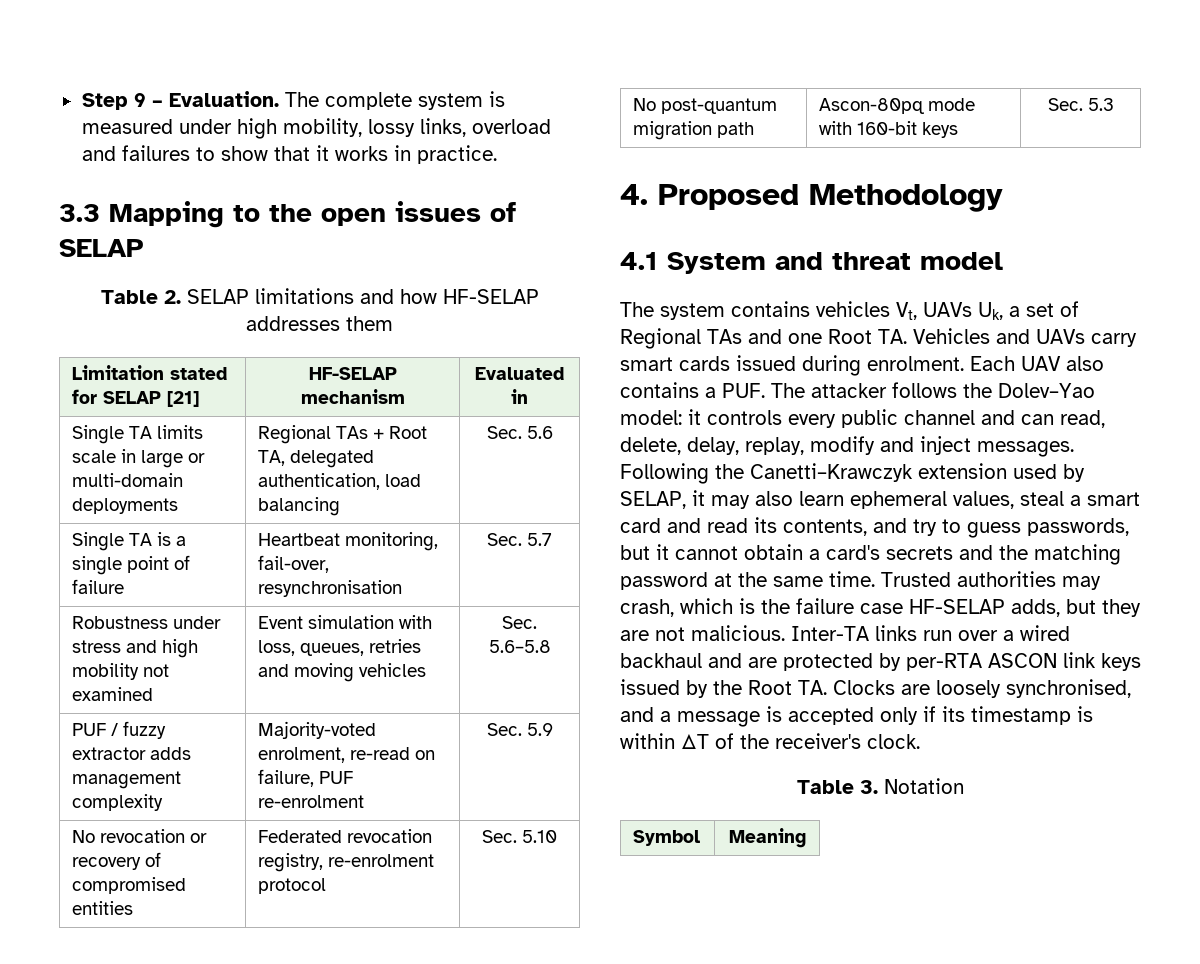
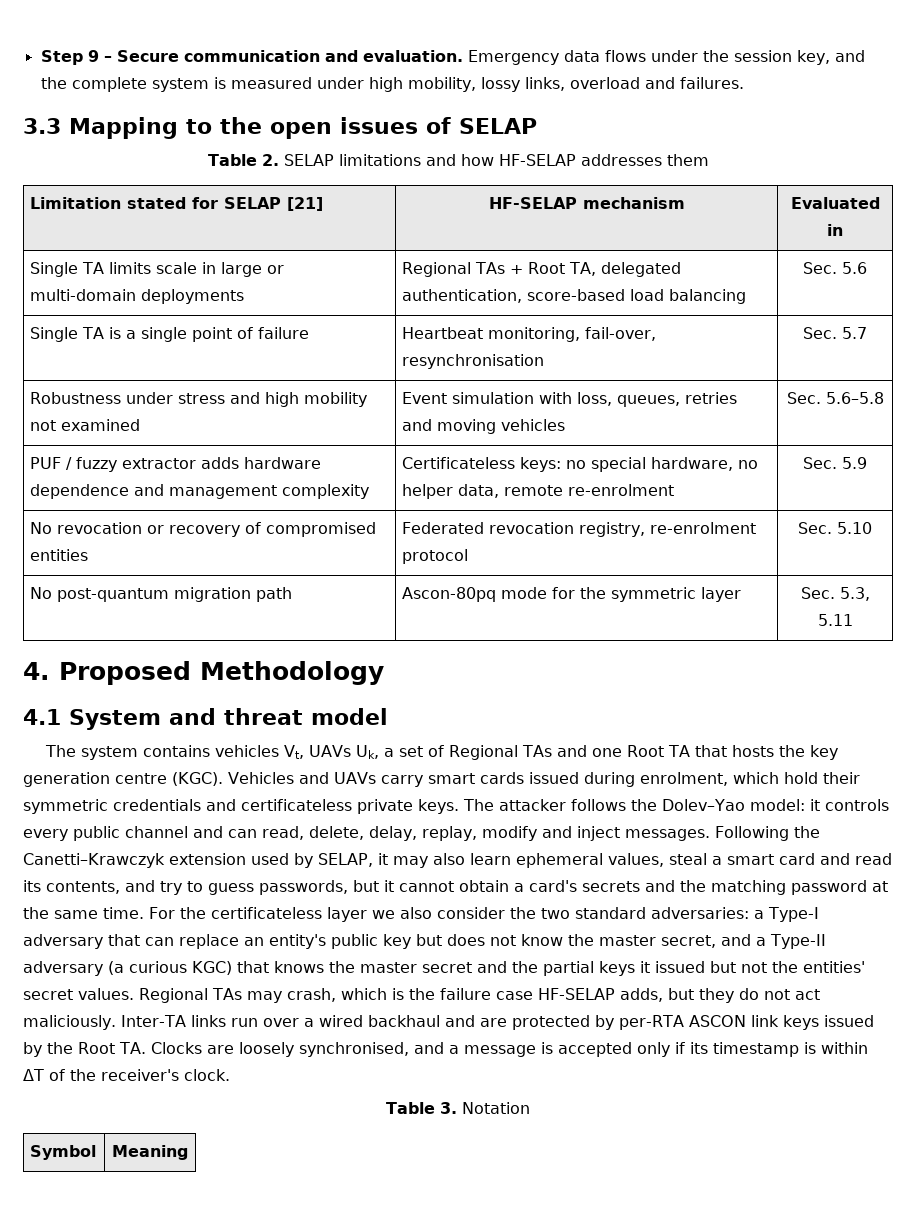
- Step 9 – Evaluation. The complete system is measured under high mobility, lossy links, overload and failures to show that it works in practice.
+ Step 9 – Secure communication and evaluation. Emergency data flows under the session key, and the complete system is measured under high mobility, lossy links, overload and failures.
- Single TA limits scale in large or multi-domain deployments | Regional TAs + Root TA, delegated authentication, load balancing | Sec. 5.6
+ Single TA limits scale in large or multi-domain deployments | Regional TAs + Root TA, delegated authentication, score-based load balancing | Sec. 5.6
- PUF / fuzzy extractor adds management complexity | Majority-voted enrolment, re-read on failure, PUF re-enrolment | Sec. 5.9
+ PUF / fuzzy extractor adds hardware dependence and management complexity | Certificateless keys: no special hardware, no helper data, remote re-enrolment | Sec. 5.9
- No post-quantum migration path | Ascon-80pq mode with 160-bit keys | Sec. 5.3
+ No post-quantum migration path | Ascon-80pq mode for the symmetric layer | Sec. 5.3, 5.11
- The system contains vehicles Vt, UAVs Uk, a set of Regional TAs and one Root TA. Vehicles and UAVs carry smart cards issued during enrolment. Each UAV also contains a PUF. The attacker follows the Dolev–Yao model: it controls every public channel and can read, delete, delay, replay, modify and inject messages.
+ The system contains vehicles Vt, UAVs Uk, a set of Regional TAs and one Root TA that hosts the key generation centre (KGC). Vehicles and UAVs carry smart cards issued during enrolment, which hold their symmetric credentials and certificateless private keys. The attacker follows the Dolev–Yao model: it controls every public channel and can read, delete, delay, replay, modify and inject messages.
- Trusted authorities may crash, which is the failure case HF-SELAP adds, but they are not malicious.
+ For the certificateless layer we also consider the two standard adversaries: a Type-I adversary that can replace an entity's public key but does not know the master secret, and a Type-II adversary (a curious KGC) that knows the master secret and the partial keys it issued but not the entities' secret values. Regional TAs may crash, which is the failure case HF-SELAP adds, but they do not act maliciously.

